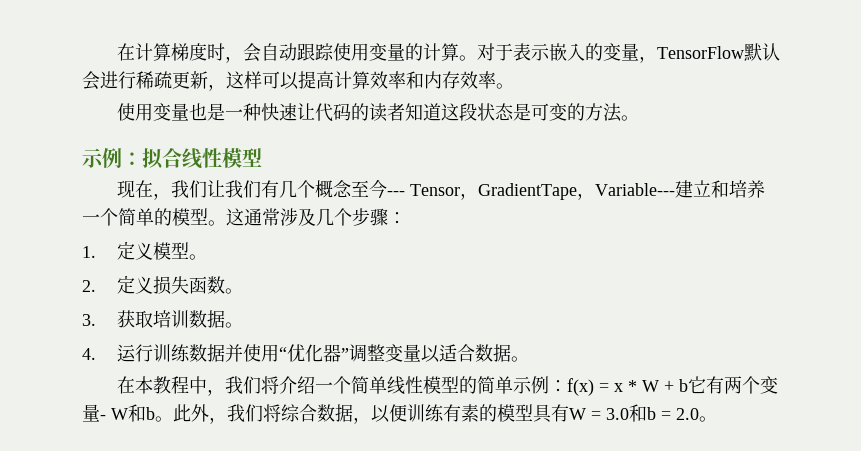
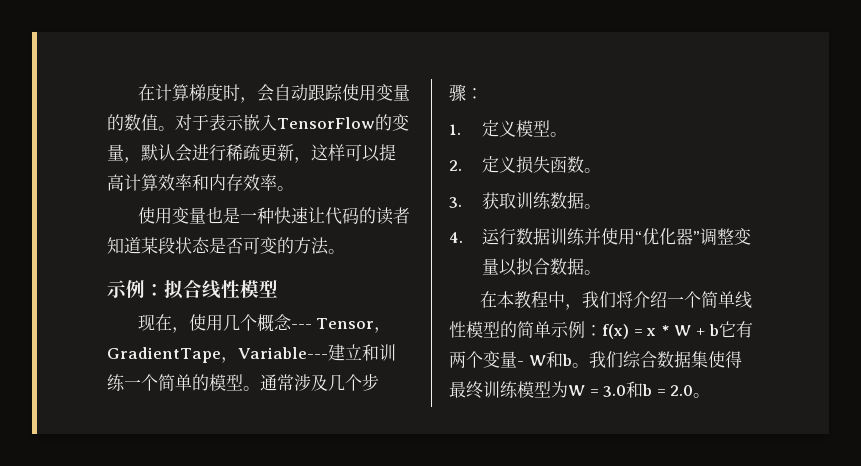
- 在计算梯度时，会自动跟踪使用变量的计算。
+ 在计算梯度时，会自动跟踪使用变量的数值。
- 对于表示嵌入的变量，TensorFlow默认会进行稀疏更新，这样可以提高计算效率和内存效率。
+ 对于表示嵌入TensorFlow的变量，默认会进行稀疏更新，这样可以提高计算效率和内存效率。
- 使用变量也是一种快速让代码的读者知道这段状态是可变的方法。
+ 使用变量也是一种快速让代码的读者知道某段状态是否可变的方法。
- 现在，我们让我们有几个概念至今--- Tensor，GradientTape，Variable---建立和培养一个简单的模型。
+ 现在，使用几个概念--- Tensor，GradientTape，Variable---建立和训练一个简单的模型。
- 这通常涉及几个步骤：
+ 通常涉及几个步骤：
- 3.获取培训数据。
+ 3.获取训练数据。
- 4.运行训练数据并使用“优化器”调整变量以适合数据。
+ 4.运行数据训练并使用“优化器”调整变量以拟合数据。
- 此外，我们将综合数据，以便训练有素的模型具有W = 3.0和b = 2.0。
+ 我们综合数据集使得最终训练模型为W = 3.0和b = 2.0。

